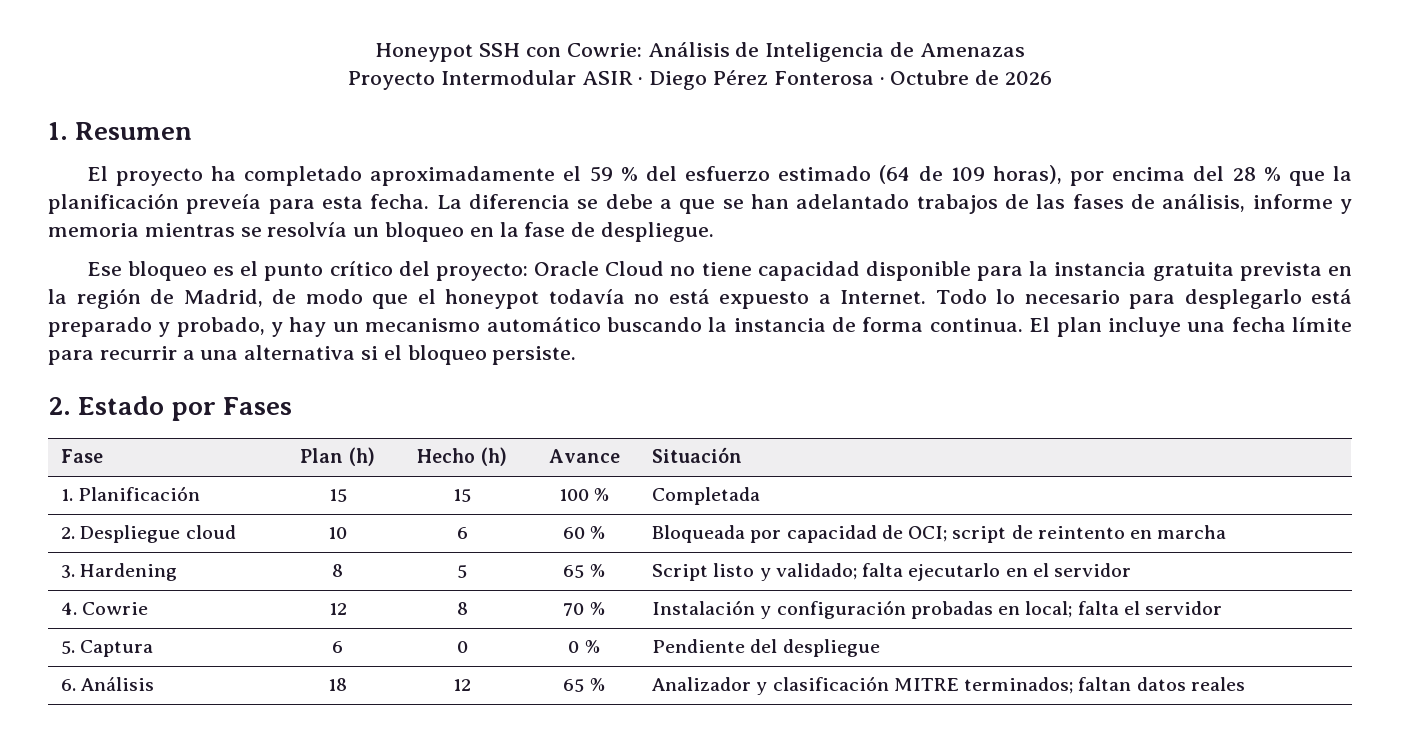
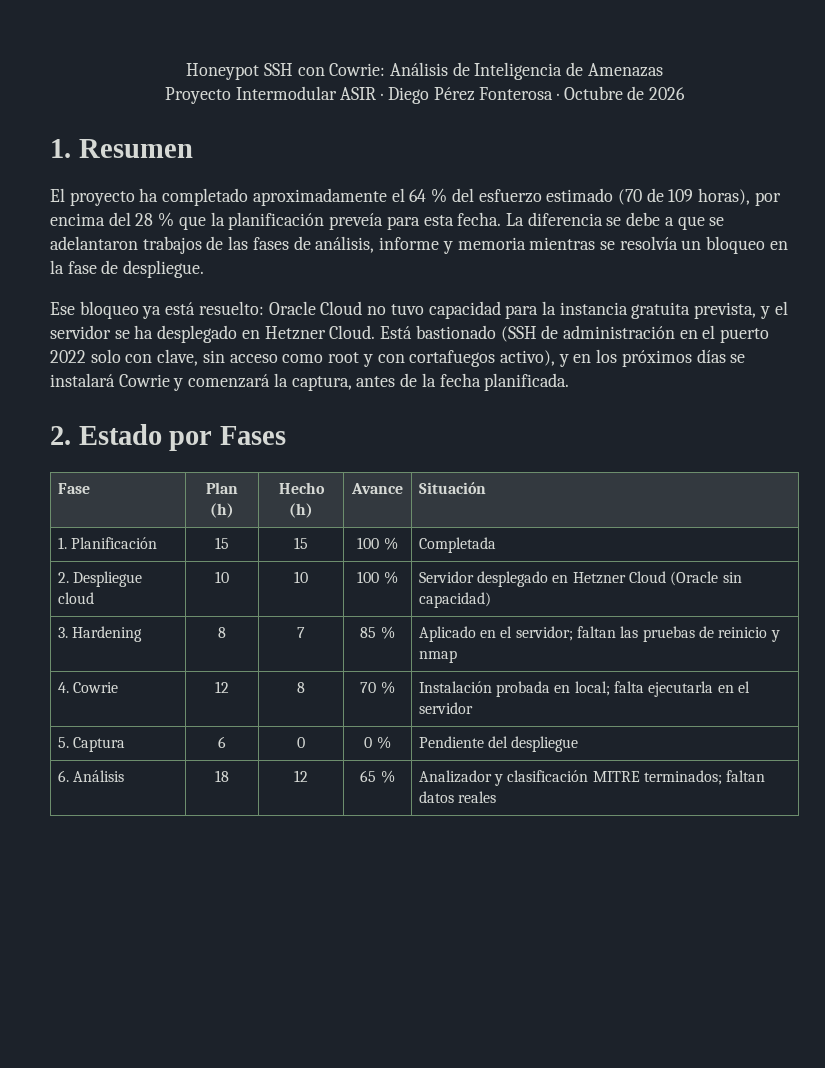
- El proyecto ha completado aproximadamente el 59 % del esfuerzo estimado (64 de 109 horas), por encima del 28 % que la planificación preveía para esta fecha.
+ El proyecto ha completado aproximadamente el 64 % del esfuerzo estimado (70 de 109 horas), por encima del 28 % que la planificación preveía para esta fecha.
- La diferencia se debe a que se han adelantado trabajos de las fases de análisis, informe y memoria mientras se resolvía un bloqueo en la fase de despliegue.
+ La diferencia se debe a que se adelantaron trabajos de las fases de análisis, informe y memoria mientras se resolvía un bloqueo en la fase de despliegue.
- Ese bloqueo es el punto crítico del proyecto: Oracle Cloud no tiene capacidad disponible para la instancia gratuita prevista en la región de Madrid, de modo que el honeypot todavía no está expuesto a Internet. Todo lo necesario para desplegarlo está preparado y probado, y hay un mecanismo automático buscando la instancia de forma continua. El plan incluye una fecha límite para recurrir a una alternativa si el bloqueo persiste.
+ Ese bloqueo ya está resuelto: Oracle Cloud no tuvo capacidad para la instancia gratuita prevista, y el servidor se ha desplegado en Hetzner Cloud. Está bastionado (SSH de administración en el puerto 2022 solo con clave, sin acceso como root y con cortafuegos activo), y en los próximos días se instalará Cowrie y comenzará la captura, antes de la fecha planificada.
- 2. Despliegue cloud | 10 | 6 | 60 % | Bloqueada por capacidad de OCI; script de reintento en marcha
+ 2. Despliegue cloud | 10 | 10 | 100 % | Servidor desplegado en Hetzner Cloud (Oracle sin capacidad)
- 3. Hardening | 8 | 5 | 65 % | Script listo y validado; falta ejecutarlo en el servidor
+ 3. Hardening | 8 | 7 | 85 % | Aplicado en el servidor; faltan las pruebas de reinicio y nmap
- 4. Cowrie | 12 | 8 | 70 % | Instalación y configuración probadas en local; falta el servidor
+ 4. Cowrie | 12 | 8 | 70 % | Instalación probada en local; falta ejecutarla en el servidor

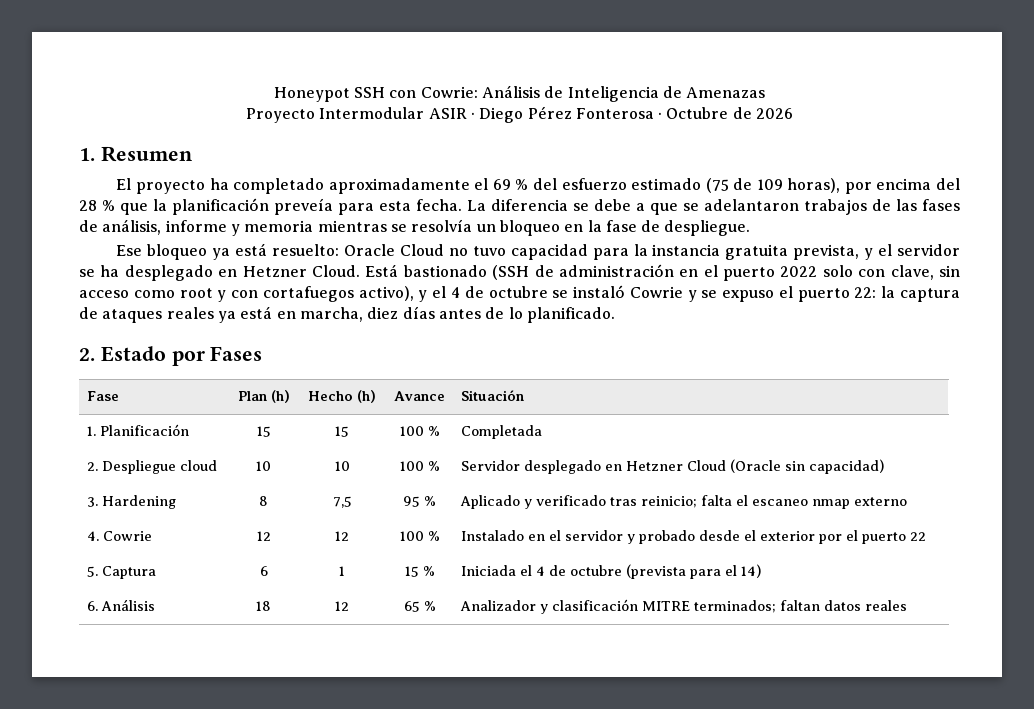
- El proyecto ha completado aproximadamente el 64 % del esfuerzo estimado (70 de 109 horas), por encima del 28 % que la planificación preveía para esta fecha.
+ El proyecto ha completado aproximadamente el 69 % del esfuerzo estimado (75 de 109 horas), por encima del 28 % que la planificación preveía para esta fecha.
- Está bastionado (SSH de administración en el puerto 2022 solo con clave, sin acceso como root y con cortafuegos activo), y en los próximos días se instalará Cowrie y comenzará la captura, antes de la fecha planificada.
+ Está bastionado (SSH de administración en el puerto 2022 solo con clave, sin acceso como root y con cortafuegos activo), y el 4 de octubre se instaló Cowrie y se expuso el puerto 22: la captura de ataques reales ya está en marcha, diez días antes de lo planificado.
- 3. Hardening | 8 | 7 | 85 % | Aplicado en el servidor; faltan las pruebas de reinicio y nmap
+ 3. Hardening | 8 | 7,5 | 95 % | Aplicado y verificado tras reinicio; falta el escaneo nmap externo
- 4. Cowrie | 12 | 8 | 70 % | Instalación probada en local; falta ejecutarla en el servidor
+ 4. Cowrie | 12 | 12 | 100 % | Instalado en el servidor y probado desde el exterior por el puerto 22
- 5. Captura | 6 | 0 | 0 % | Pendiente del despliegue
+ 5. Captura | 6 | 1 | 15 % | Iniciada el 4 de octubre (prevista para el 14)

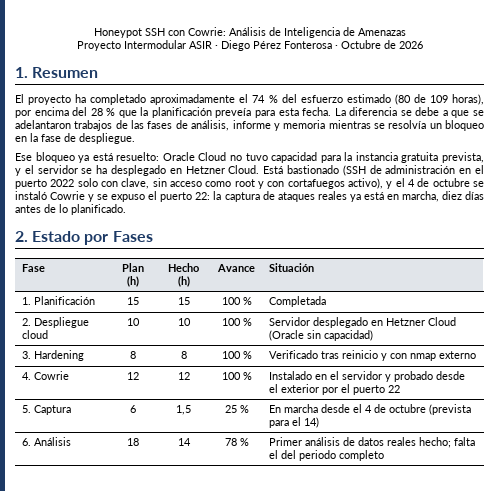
- El proyecto ha completado aproximadamente el 69 % del esfuerzo estimado (75 de 109 horas), por encima del 28 % que la planificación preveía para esta fecha.
+ El proyecto ha completado aproximadamente el 74 % del esfuerzo estimado (80 de 109 horas), por encima del 28 % que la planificación preveía para esta fecha.
- 3. Hardening | 8 | 7,5 | 95 % | Aplicado y verificado tras reinicio; falta el escaneo nmap externo
+ 3. Hardening | 8 | 8 | 100 % | Verificado tras reinicio y con nmap externo
- 5. Captura | 6 | 1 | 15 % | Iniciada el 4 de octubre (prevista para el 14)
+ 5. Captura | 6 | 1,5 | 25 % | En marcha desde el 4 de octubre (prevista para el 14)
- 6. Análisis | 18 | 12 | 65 % | Analizador y clasificación MITRE terminados; faltan datos reales
+ 6. Análisis | 18 | 14 | 78 % | Primer análisis de datos reales hecho; falta el del periodo completo

